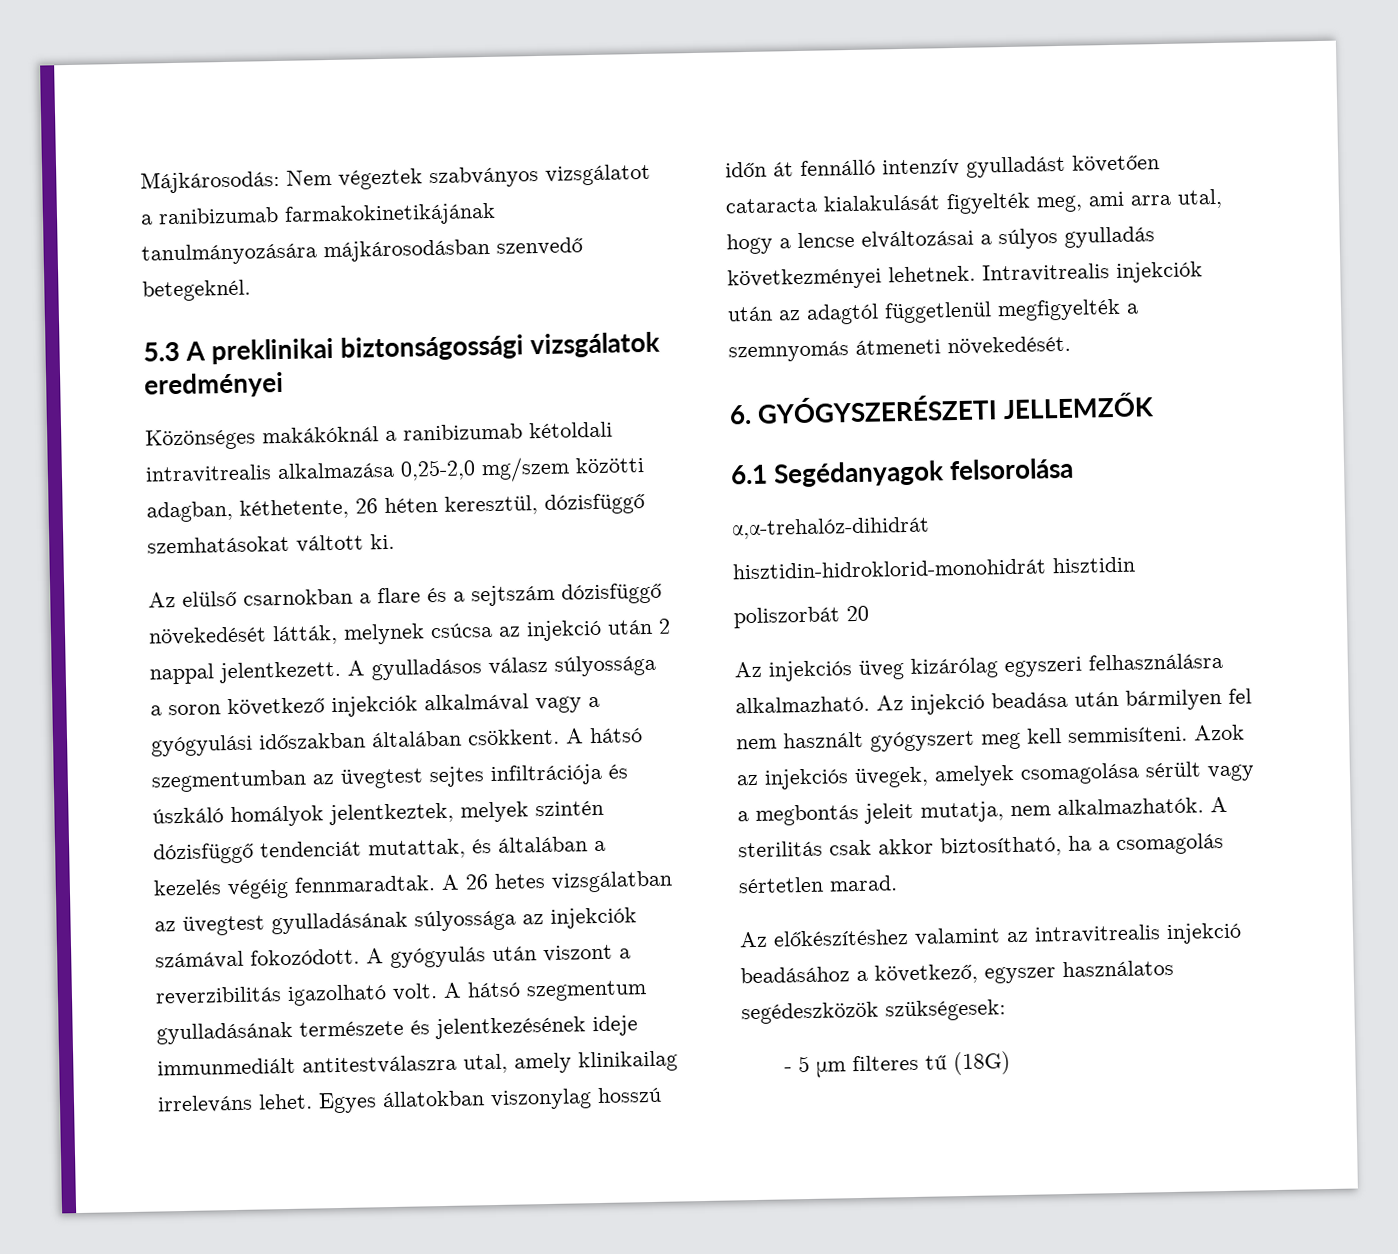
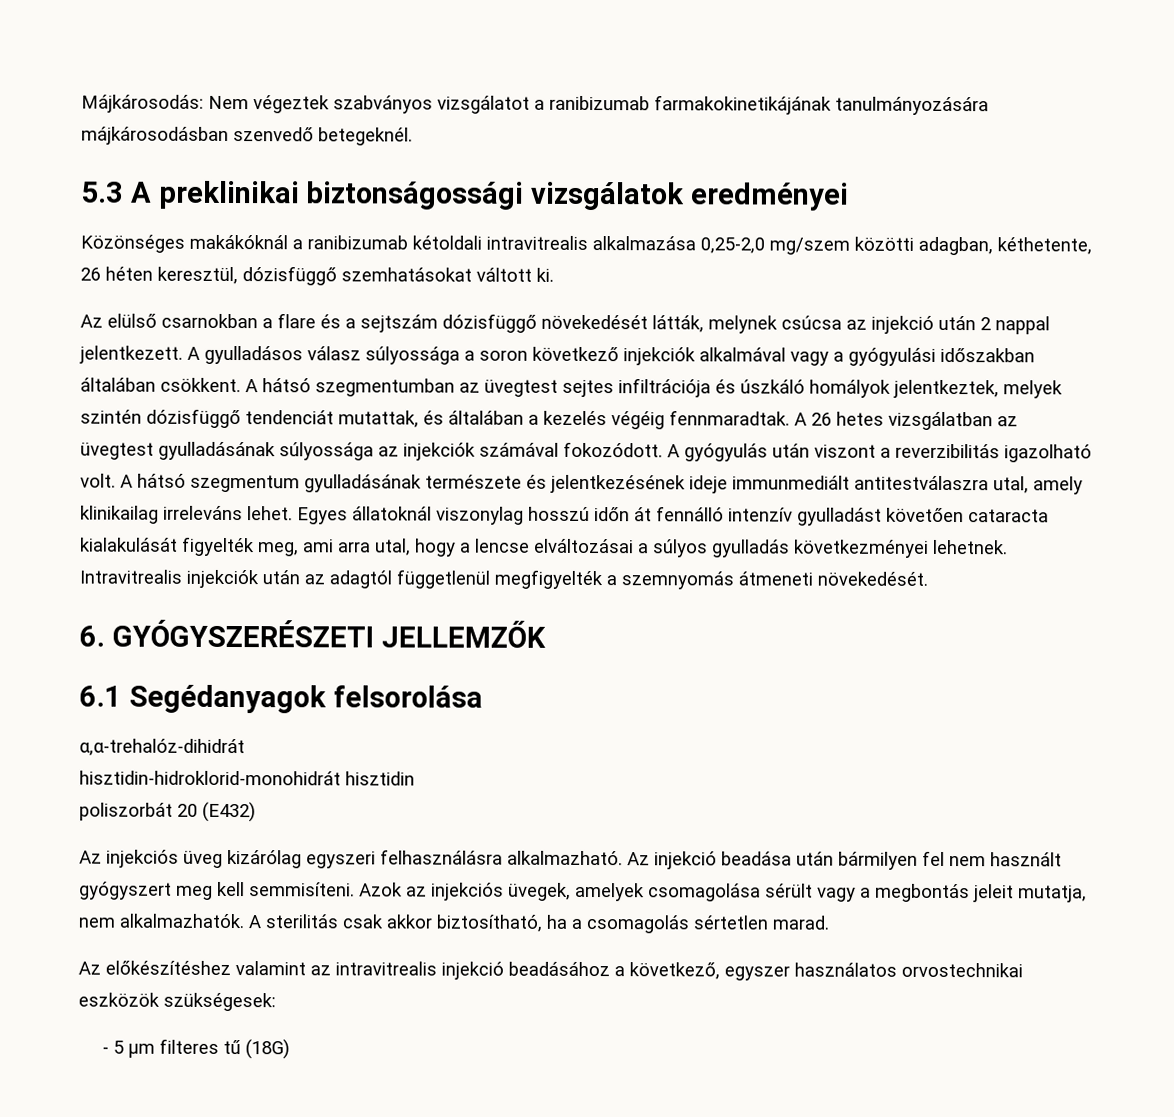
- Egyes állatokban viszonylag hosszú időn át fennálló intenzív gyulladást követően cataracta kialakulását figyelték meg, ami arra utal, hogy a lencse elváltozásai a súlyos gyulladás következményei lehetnek.
+ Egyes állatoknál viszonylag hosszú időn át fennálló intenzív gyulladást követően cataracta kialakulását figyelték meg, ami arra utal, hogy a lencse elváltozásai a súlyos gyulladás következményei lehetnek.
- poliszorbát 20
+ poliszorbát 20 (E432)
- Az előkészítéshez valamint az intravitrealis injekció beadásához a következő, egyszer használatos segédeszközök szükségesek:
+ Az előkészítéshez valamint az intravitrealis injekció beadásához a következő, egyszer használatos orvostechnikai eszközök szükségesek:

